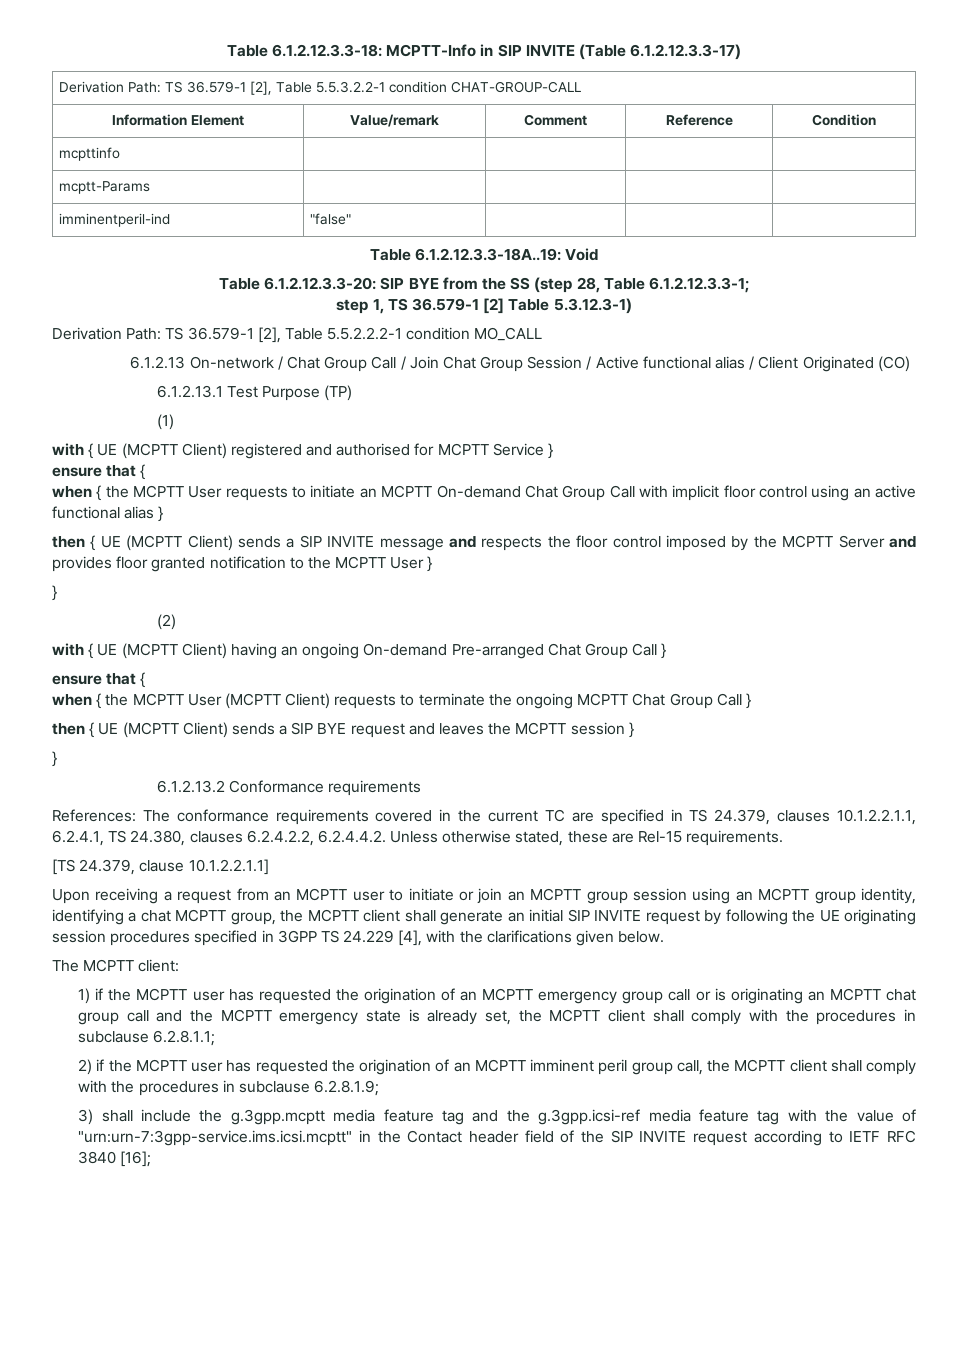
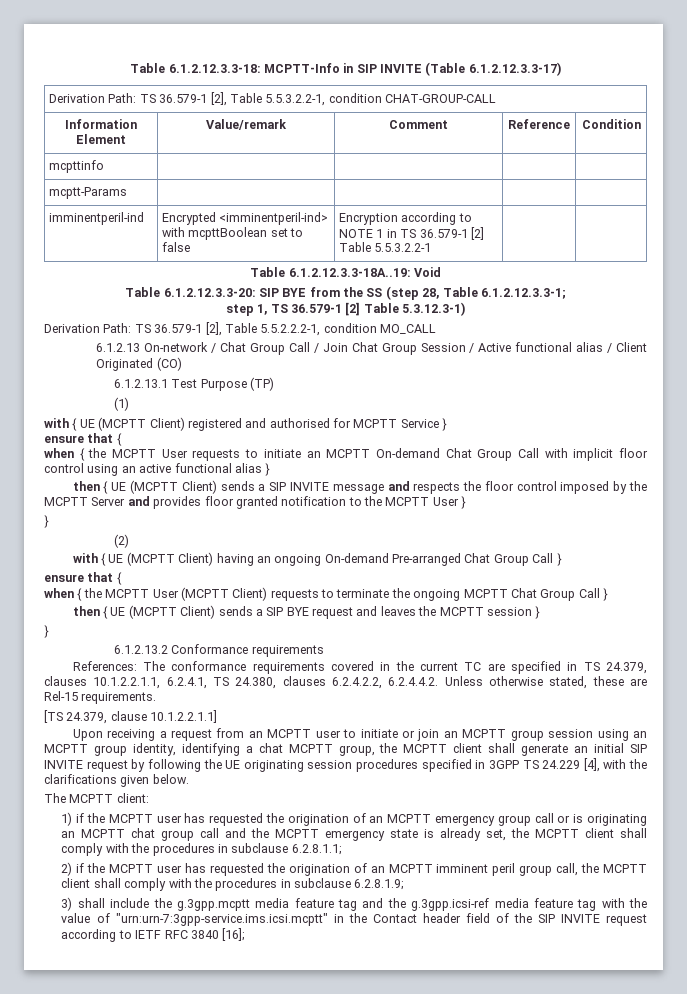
- Derivation Path: TS 36.579-1 [2], Table 5.5.3.2.2-1 condition CHAT-GROUP-CALL
+ Derivation Path: TS 36.579-1 [2], Table 5.5.3.2.2-1, condition CHAT-GROUP-CALL
- imminentperil-ind | "false" | | |
+ imminentperil-ind | Encrypted <imminentperil-ind> with mcpttBoolean set to false | Encryption according to NOTE 1 in TS 36.579-1 [2] Table 5.5.3.2.2-1 | |
- Derivation Path: TS 36.579-1 [2], Table 5.5.2.2.2-1 condition MO_CALL
+ Derivation Path: TS 36.579-1 [2], Table 5.5.2.2.2-1, condition MO_CALL

